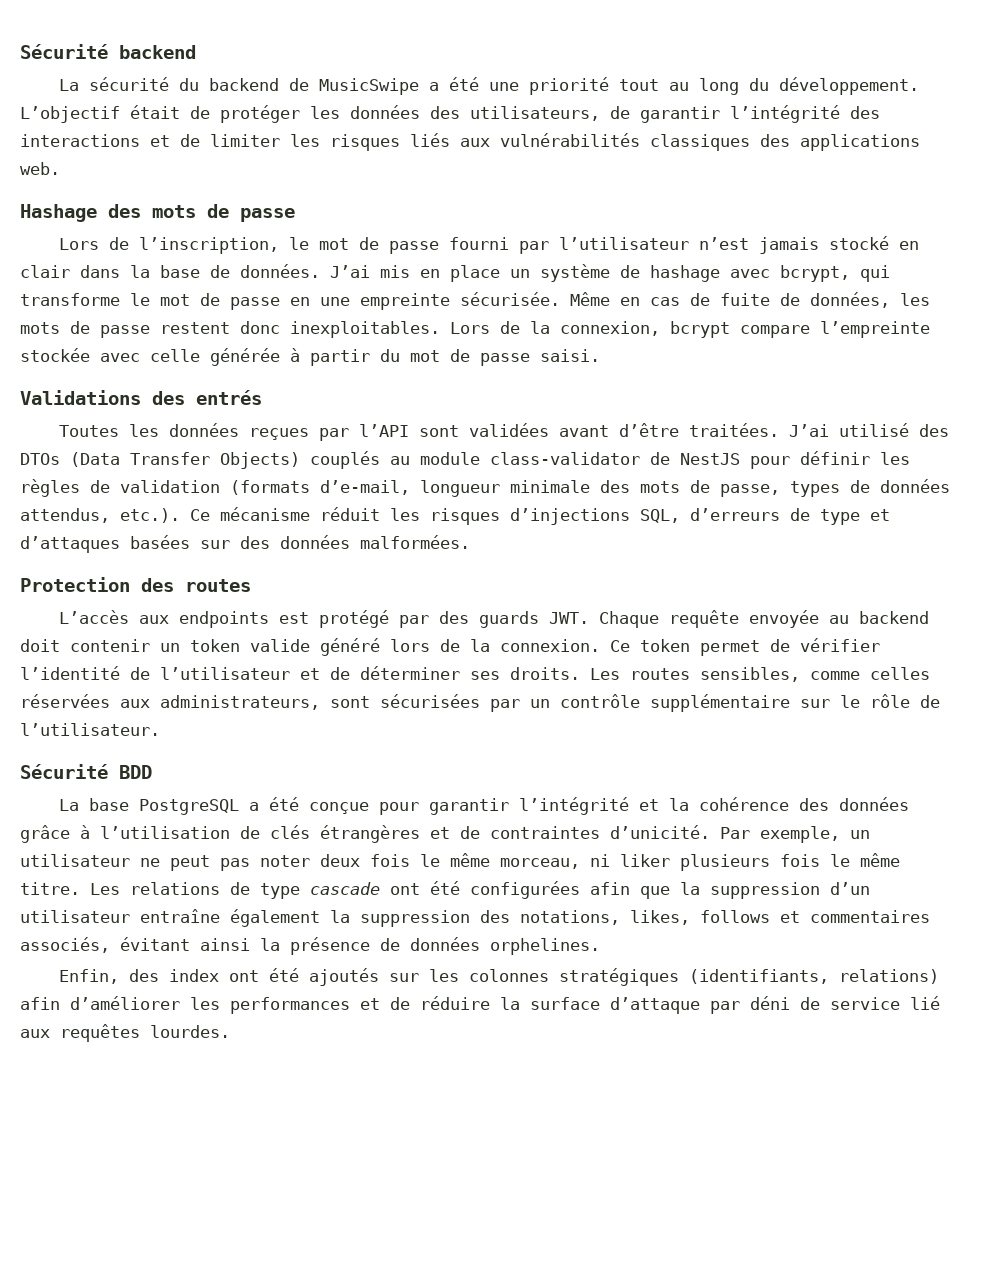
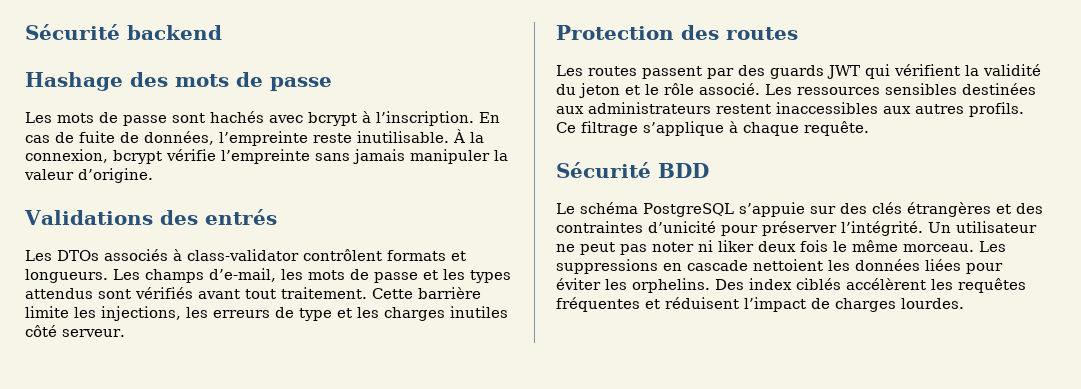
- La sécurité du backend de MusicSwipe a été une priorité tout au long du développement. L’objectif était de protéger les données des utilisateurs, de garantir l’intégrité des interactions et de limiter les risques liés aux vulnérabilités classiques des applications web.
- Lors de l’inscription, le mot de passe fourni par l’utilisateur n’est jamais stocké en clair dans la base de données. J’ai mis en place un système de hashage avec bcrypt, qui transforme le mot de passe en une empreinte sécurisée. Même en cas de fuite de données, les mots de passe restent donc inexploitables. Lors de la connexion, bcrypt compare l’empreinte stockée avec celle générée à partir du mot de passe saisi.
+ Les mots de passe sont hachés avec bcrypt à l’inscription. En cas de fuite de données, l’empreinte reste inutilisable. À la connexion, bcrypt vérifie l’empreinte sans jamais manipuler la valeur d’origine.
  Validations des entrés
- Toutes les données reçues par l’API sont validées avant d’être traitées. J’ai utilisé des DTOs (Data Transfer Objects) couplés au module class-validator de NestJS pour définir les règles de validation (formats d’e-mail, longueur minimale des mots de passe, types de données attendus, etc.). Ce mécanisme réduit les risques d’injections SQL, d’erreurs de type et d’attaques basées sur des données malformées.
+ Les DTOs associés à class-validator contrôlent formats et longueurs. Les champs d’e-mail, les mots de passe et les types attendus sont vérifiés avant tout traitement. Cette barrière limite les injections, les erreurs de type et les charges inutiles côté serveur.
  Protection des routes
- L’accès aux endpoints est protégé par des guards JWT. Chaque requête envoyée au backend doit contenir un token valide généré lors de la connexion. Ce token permet de vérifier l’identité de l’utilisateur et de déterminer ses droits. Les routes sensibles, comme celles réservées aux administrateurs, sont sécurisées par un contrôle supplémentaire sur le rôle de l’utilisateur.
+ Les routes passent par des guards JWT qui vérifient la validité du jeton et le rôle associé. Les ressources sensibles destinées aux administrateurs restent inaccessibles aux autres profils. Ce filtrage s’applique à chaque requête.
  Sécurité BDD
- La base PostgreSQL a été conçue pour garantir l’intégrité et la cohérence des données grâce à l’utilisation de clés étrangères et de contraintes d’unicité. Par exemple, un utilisateur ne peut pas noter deux fois le même morceau, ni liker plusieurs fois le même titre. Les relations de type cascade ont été configurées afin que la suppression d’un utilisateur entraîne également la suppression des notations, likes, follows et commentaires associés, évitant ainsi la présence de données orphelines.
- Enfin, des index ont été ajoutés sur les colonnes stratégiques (identifiants, relations) afin d’améliorer les performances et de réduire la surface d’attaque par déni de service lié aux requêtes lourdes.
+ Le schéma PostgreSQL s’appuie sur des clés étrangères et des contraintes d’unicité pour préserver l’intégrité. Un utilisateur ne peut pas noter ni liker deux fois le même morceau. Les suppressions en cascade nettoient les données liées pour éviter les orphelins. Des index ciblés accélèrent les requêtes fréquentes et réduisent l’impact de charges lourdes.

